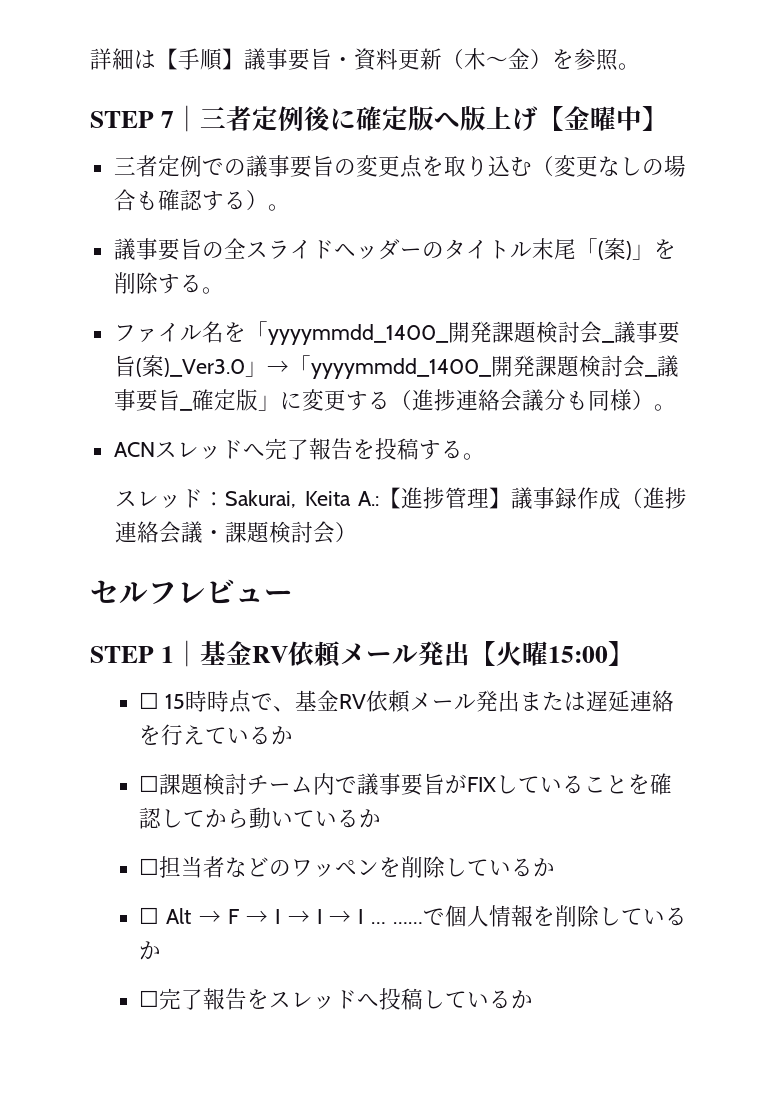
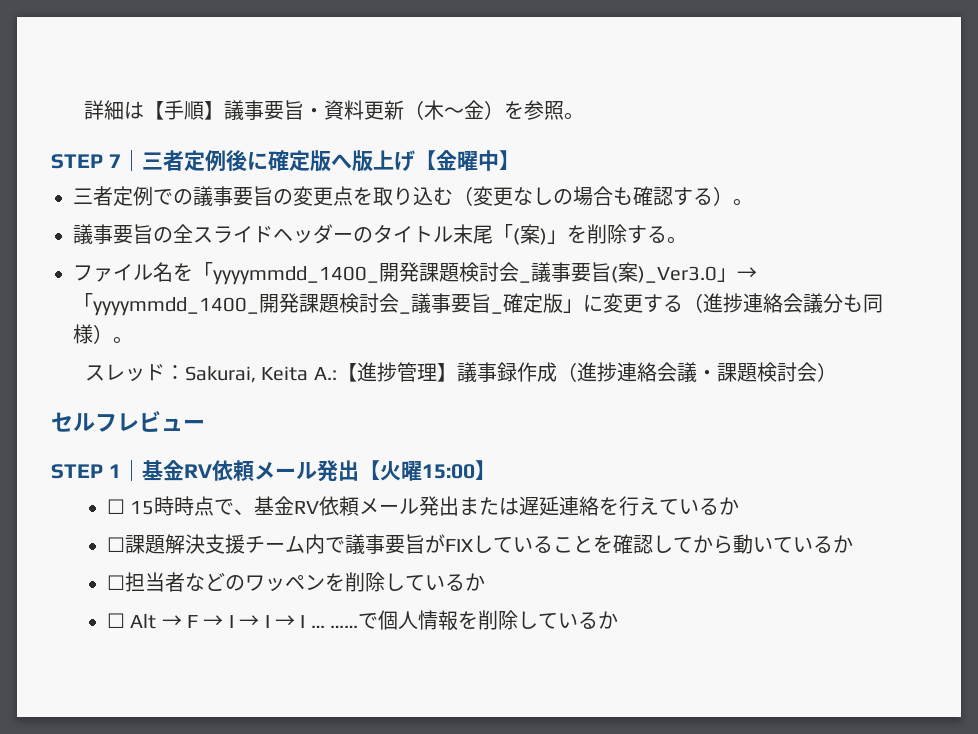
- ACNスレッドへ完了報告を投稿する。
- ☐課題検討チーム内で議事要旨がFIXしていることを確認してから動いているか
+ ☐課題解決支援チーム内で議事要旨がFIXしていることを確認してから動いているか
- ☐完了報告をスレッドへ投稿しているか

